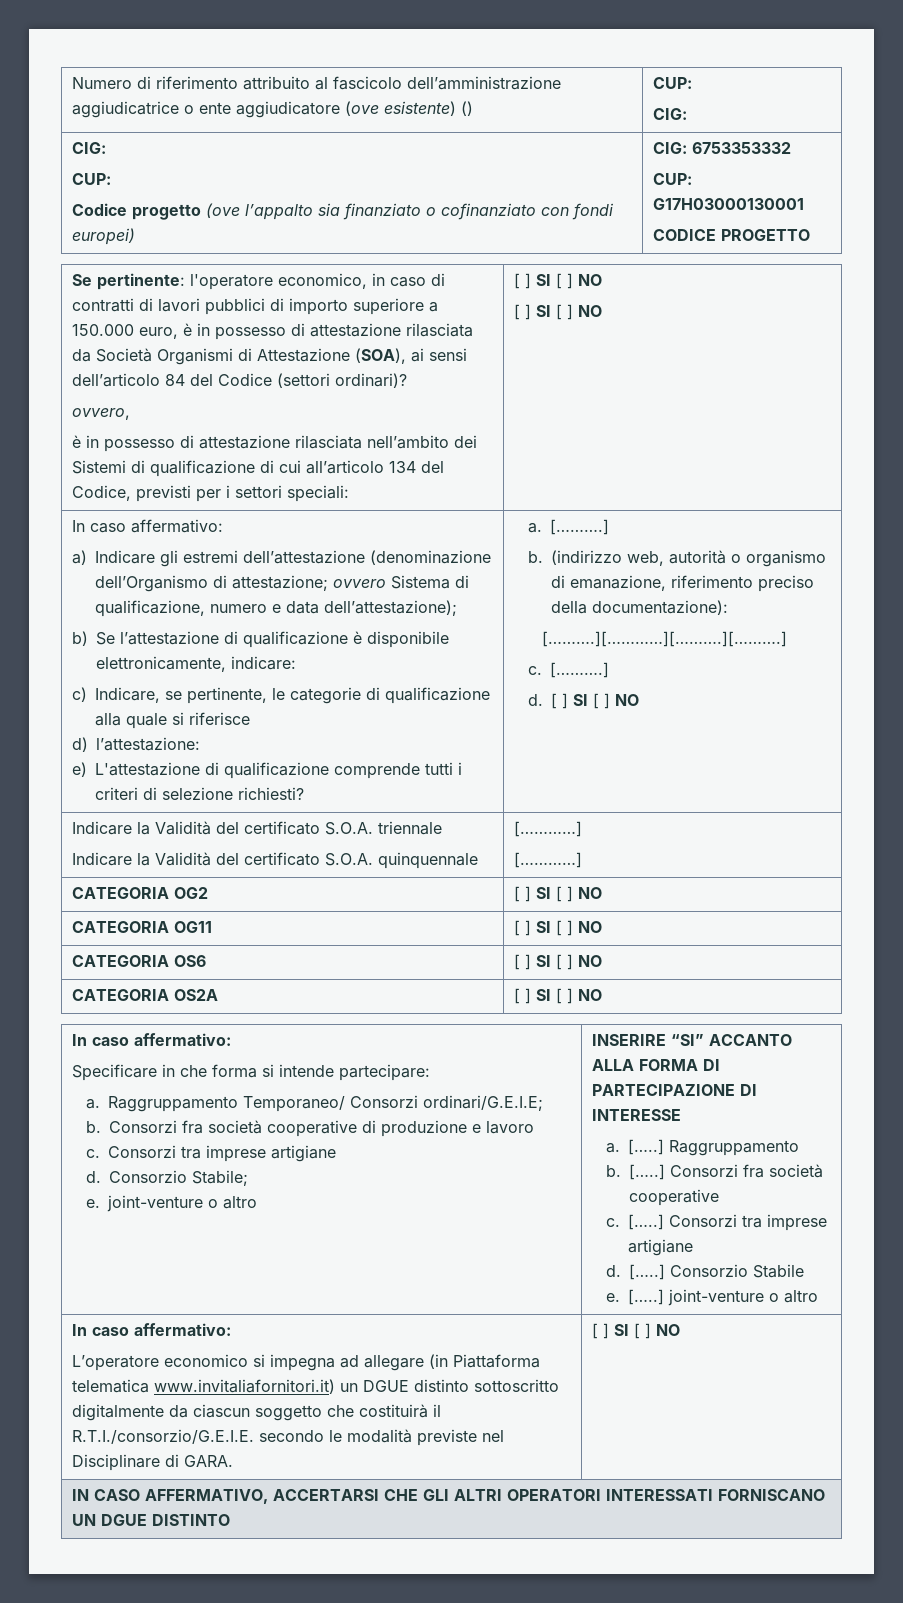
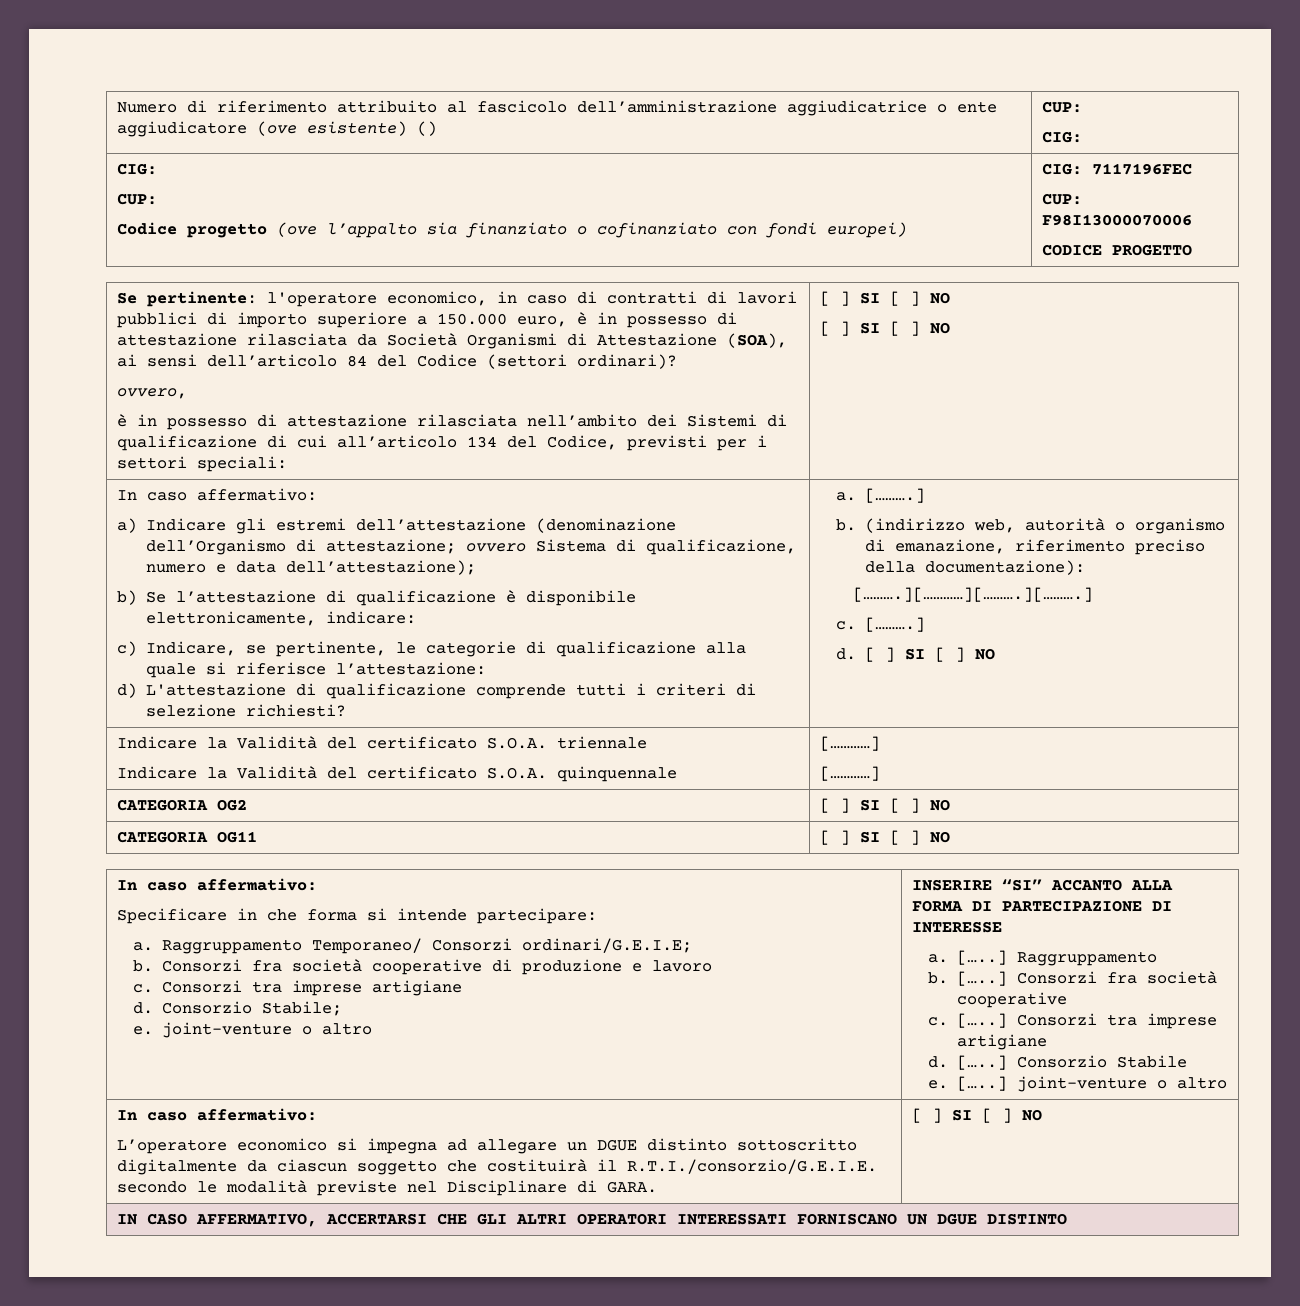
  Numero di riferimento attribuito al fascicolo dell’amministrazione aggiudicatrice o ente aggiudicatore (ove esistente) () | CUP:
  CIG:
  CIG:
  CUP:
- Codice progetto (ove l’appalto sia finanziato o cofinanziato con fondi europei) | CIG: 6753353332
- CUP: G17H03000130001
+ Codice progetto (ove l’appalto sia finanziato o cofinanziato con fondi europei) | CIG: 7117196FEC
+ CUP: F98I13000070006
- c) Indicare, se pertinente, le categorie di qualificazione alla quale si riferisce
- d) l’attestazione:
+ c) Indicare, se pertinente, le categorie di qualificazione alla quale si riferisce l’attestazione:
- e) L'attestazione di qualificazione comprende tutti i criteri di selezione richiesti?
+ d) L'attestazione di qualificazione comprende tutti i criteri di selezione richiesti?
- CATEGORIA OS6 | [ ] SI [ ] NO
- CATEGORIA OS2A | [ ] SI [ ] NO
  […..] joint-venture o altro
  In caso affermativo:
- L’operatore economico si impegna ad allegare (in Piattaforma telematica www.invitaliafornitori.it) un DGUE distinto sottoscritto digitalmente da ciascun soggetto che costituirà il R.T.I./consorzio/G.E.I.E. secondo le modalità previste nel Disciplinare di GARA. | [ ] SI [ ] NO
+ L’operatore economico si impegna ad allegare un DGUE distinto sottoscritto digitalmente da ciascun soggetto che costituirà il R.T.I./consorzio/G.E.I.E. secondo le modalità previste nel Disciplinare di GARA. | [ ] SI [ ] NO

